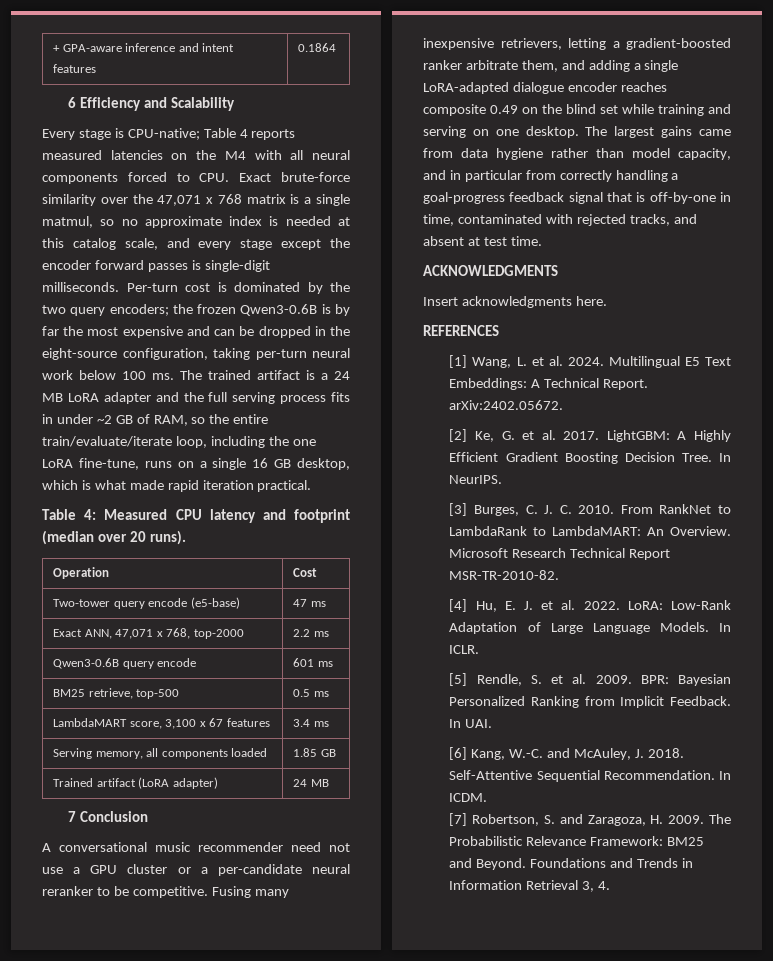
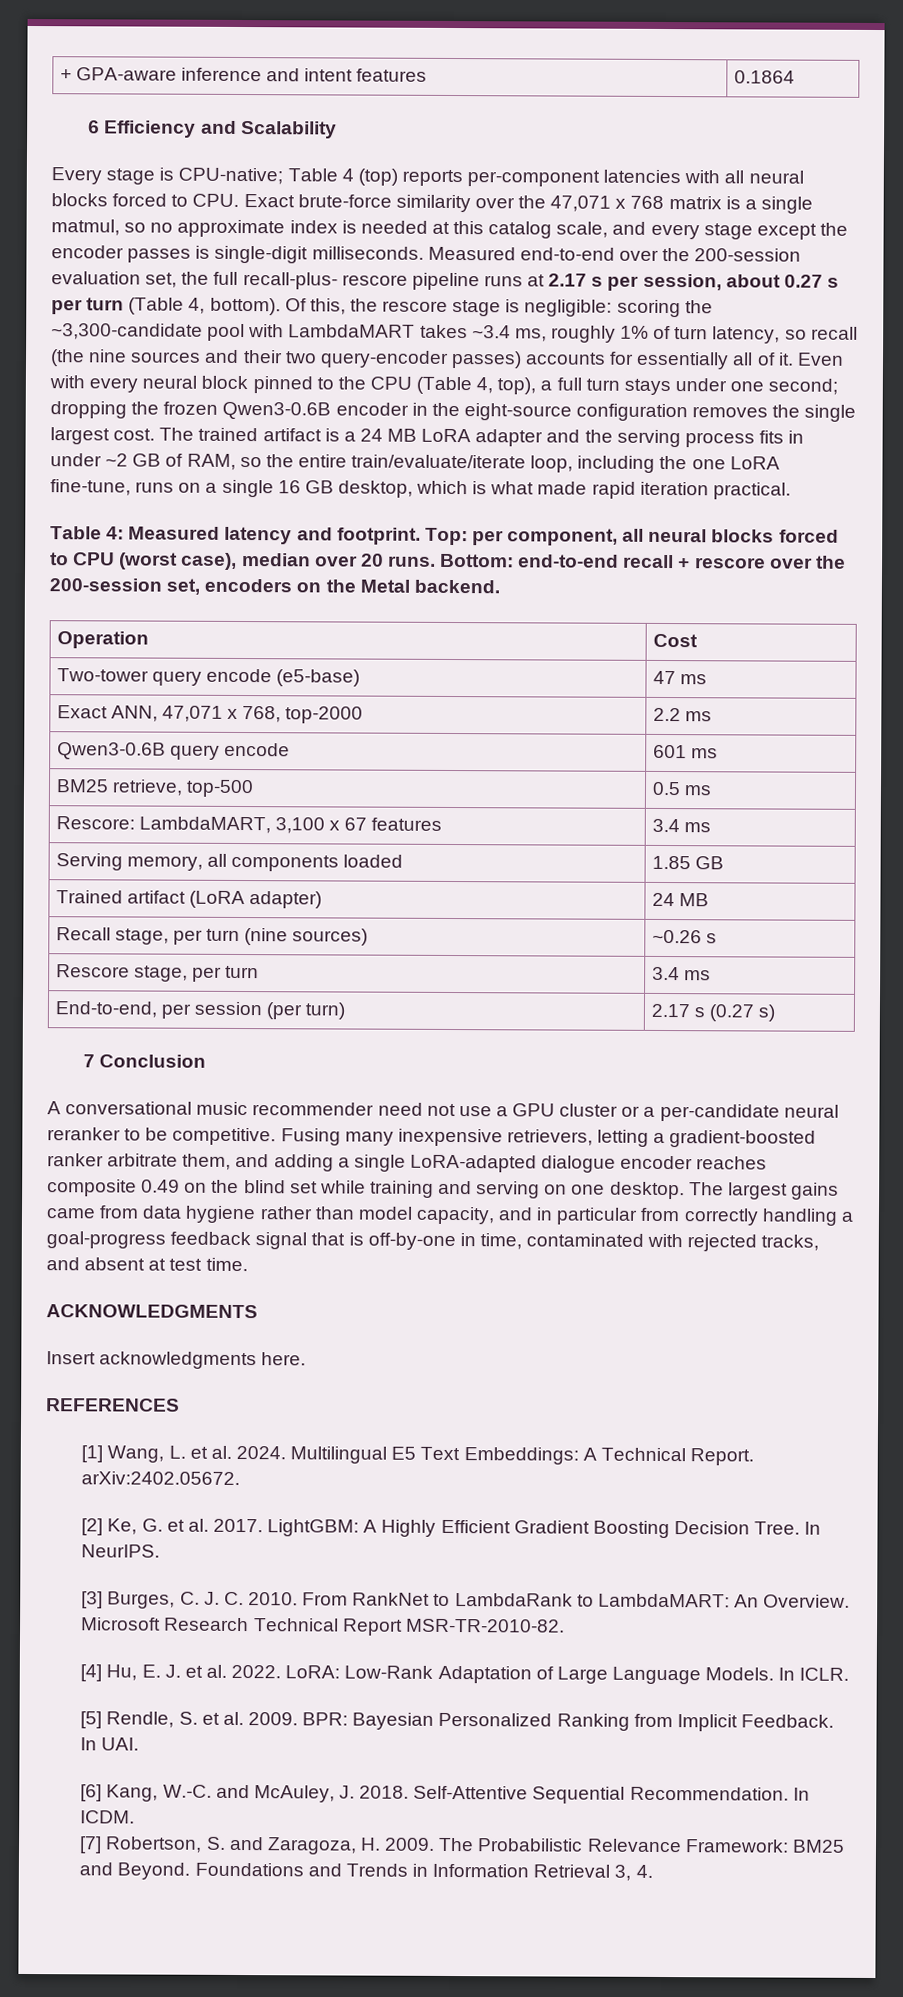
- Every stage is CPU-native; Table 4 reports measured latencies on the M4 with all neural components forced to CPU. Exact brute-force similarity over the 47,071 x 768 matrix is a single matmul, so no approximate index is needed at this catalog scale, and every stage except the encoder forward passes is single-digit milliseconds.
+ Every stage is CPU-native; Table 4 (top) reports per-component latencies with all neural blocks forced to CPU. Exact brute-force similarity over the 47,071 x 768 matrix is a single matmul, so no approximate index is needed at this catalog scale, and every stage except the encoder passes is single-digit milliseconds.
- Per-turn cost is dominated by the two query encoders; the frozen Qwen3-0.6B is by far the most expensive and can be dropped in the eight-source configuration, taking per-turn neural work below 100 ms.
+ Measured end-to-end over the 200-session evaluation set, the full recall-plus- rescore pipeline runs at 2.17 s per session, about 0.27 s per turn (Table 4, bottom). Of this, the rescore stage is negligible: scoring the ~3,300-candidate pool with LambdaMART takes ~3.4 ms, roughly 1% of turn latency, so recall (the nine sources and their two query-encoder passes) accounts for essentially all of it. Even with every neural block pinned to the CPU (Table 4, top), a full turn stays under one second; dropping the frozen Qwen3-0.6B encoder in the eight-source configuration removes the single largest cost.
- The trained artifact is a 24 MB LoRA adapter and the full serving process fits in under ~2 GB of RAM, so the entire train/evaluate/iterate loop, including the one LoRA fine-tune, runs on a single 16 GB desktop, which is what made rapid iteration practical.
+ The trained artifact is a 24 MB LoRA adapter and the serving process fits in under ~2 GB of RAM, so the entire train/evaluate/iterate loop, including the one LoRA fine-tune, runs on a single 16 GB desktop, which is what made rapid iteration practical.
- Table 4: Measured CPU latency and footprint (median over 20 runs).
+ Table 4: Measured latency and footprint. Top: per component, all neural blocks forced to CPU (worst case), median over 20 runs. Bottom: end-to-end recall + rescore over the 200-session set, encoders on the Metal backend.
- LambdaMART score, 3,100 x 67 features | 3.4 ms
+ Rescore: LambdaMART, 3,100 x 67 features | 3.4 ms
+ Recall stage, per turn (nine sources) | ~0.26 s
+ Rescore stage, per turn | 3.4 ms
+ End-to-end, per session (per turn) | 2.17 s (0.27 s)

